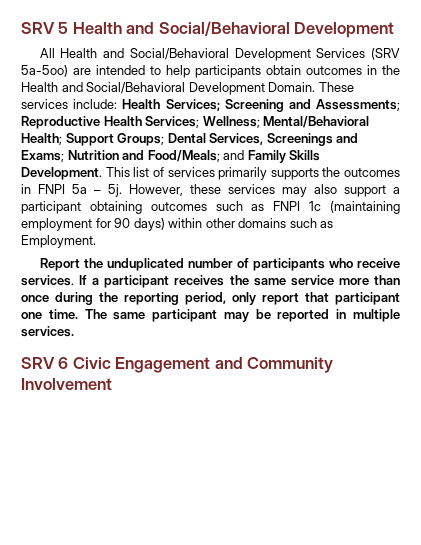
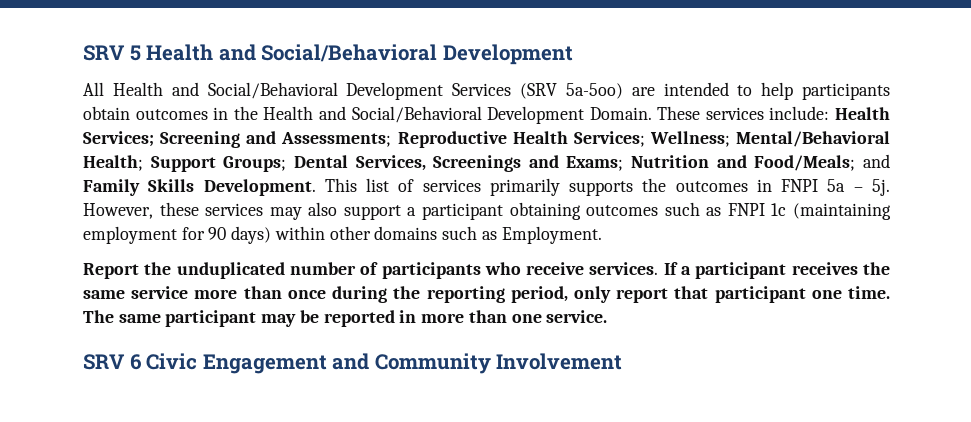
- The same participant may be reported in multiple services.
+ The same participant may be reported in more than one service.

